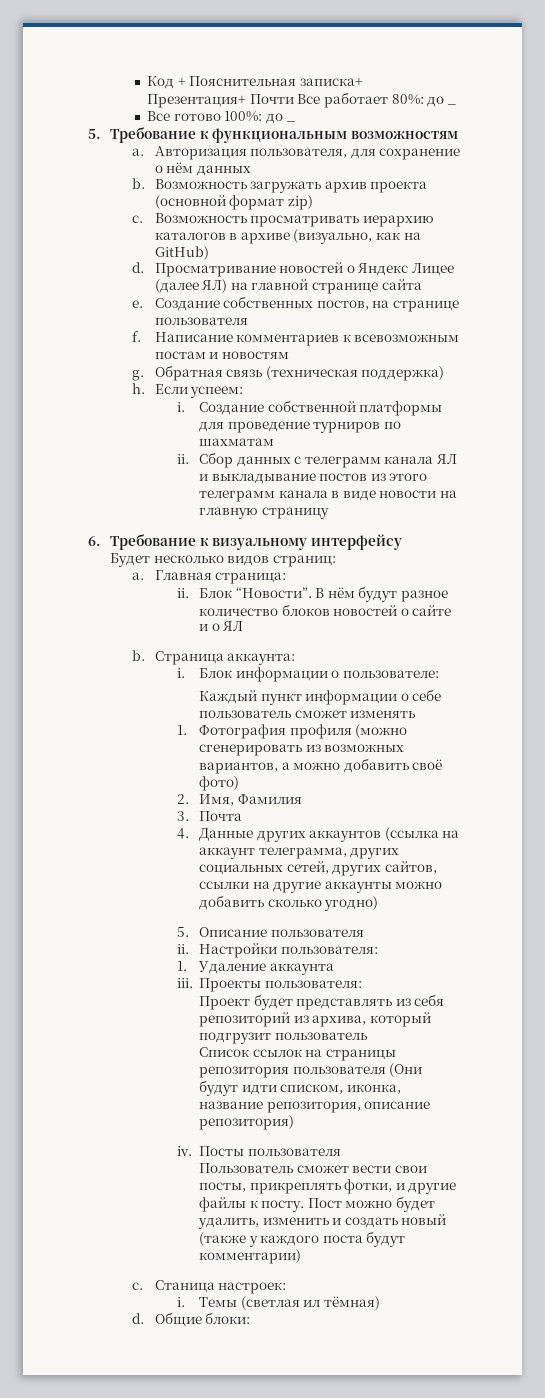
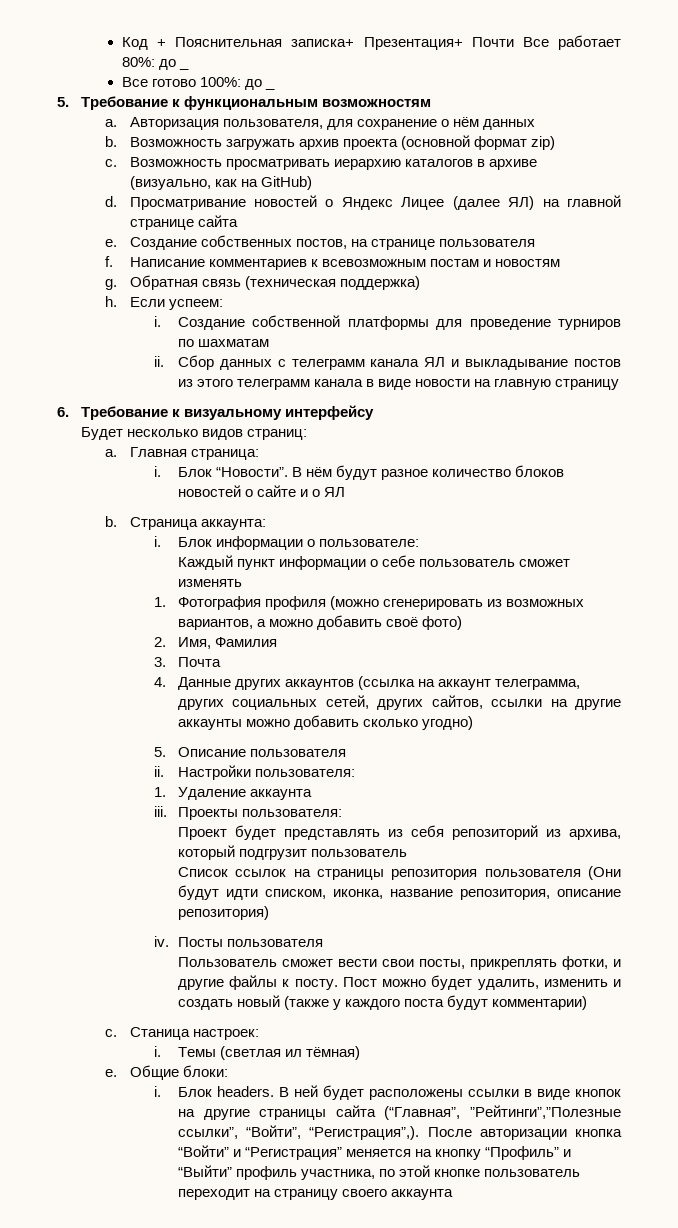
  Главная страница:
- ii.
+ i.
  Темы (светлая ил тёмная)
- d.
+ e.
+ i. Блок headers. В ней будет расположены ссылки в виде кнопок на другие страницы сайта (“Главная”, ”Рейтинги”,”Полезные ссылки”, “Войти”, “Регистрация”,). После авторизации кнопка “Войти” и “Регистрация” меняется на кнопку “Профиль” и “Выйти” профиль участника, по этой кнопке пользователь переходит на страницу своего аккаунта

